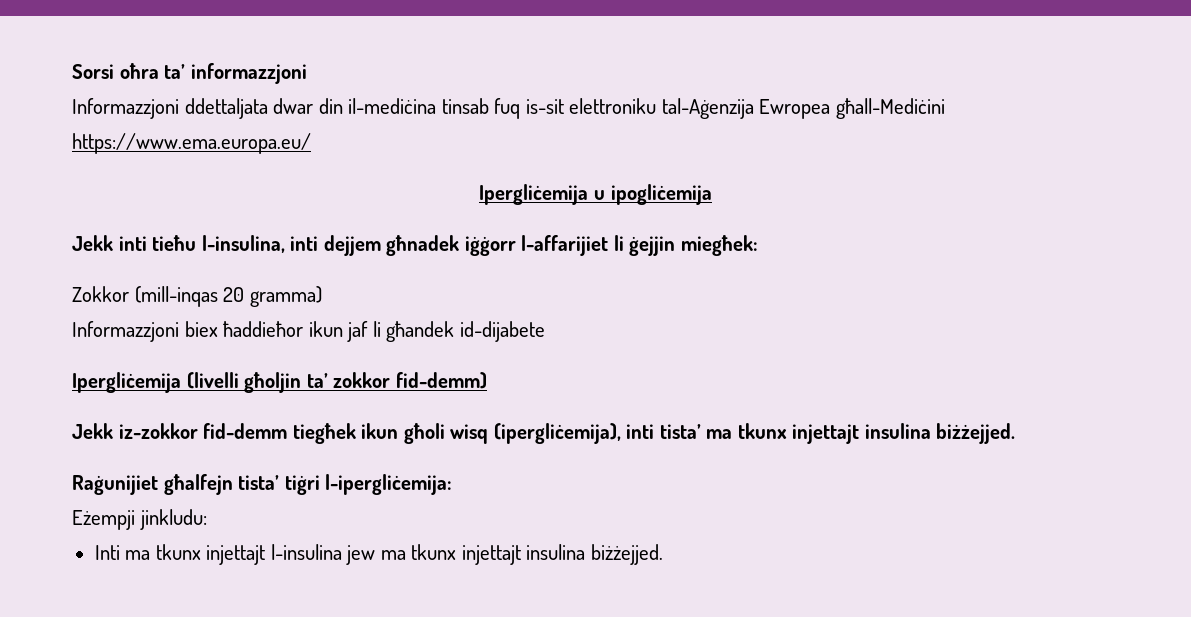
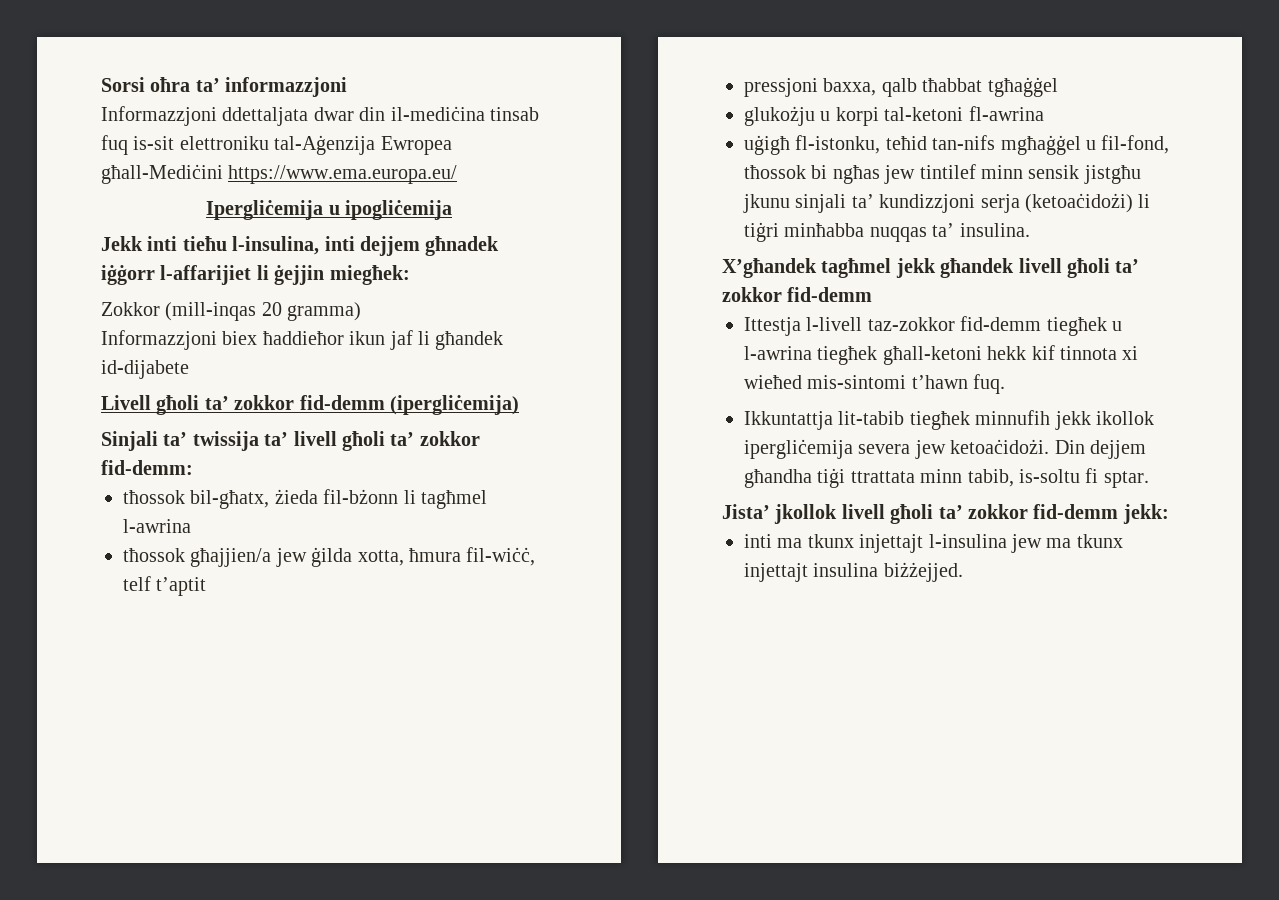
- Ipergliċemija (livelli għoljin ta’ zokkor fid-demm)
- Jekk iz-zokkor fid-demm tiegħek ikun għoli wisq (ipergliċemija), inti tista’ ma tkunx injettajt insulina biżżejjed.
- Raġunijiet għalfejn tista’ tiġri l-ipergliċemija:
- Eżempji jinkludu:
- Inti ma tkunx injettajt l-insulina jew ma tkunx injettajt insulina biżżejjed.
+ Livell għoli ta’ zokkor fid-demm (ipergliċemija)
+ Sinjali ta’ twissija ta’ livell għoli ta’ zokkor fid-demm:
+ tħossok bil-għatx, żieda fil-bżonn li tagħmel l-awrina
+ tħossok għajjien/a jew ġilda xotta, ħmura fil-wiċċ, telf t’aptit
+ pressjoni baxxa, qalb tħabbat tgħaġġel
+ glukożju u korpi tal-ketoni fl-awrina
+ uġigħ fl-istonku, teħid tan-nifs mgħaġġel u fil-fond, tħossok bi ngħas jew tintilef minn sensik jistgħu jkunu sinjali ta’ kundizzjoni serja (ketoaċidożi) li tiġri minħabba nuqqas ta’ insulina.
+ X’għandek tagħmel jekk għandek livell għoli ta’ zokkor fid-demm
+ Ittestja l-livell taz-zokkor fid-demm tiegħek u l-awrina tiegħek għall-ketoni hekk kif tinnota xi wieħed mis-sintomi t’hawn fuq.
+ Ikkuntattja lit-tabib tiegħek minnufih jekk ikollok ipergliċemija severa jew ketoaċidożi. Din dejjem għandha tiġi ttrattata minn tabib, is-soltu fi sptar.
+ Jista’ jkollok livell għoli ta’ zokkor fid-demm jekk:
+ inti ma tkunx injettajt l-insulina jew ma tkunx injettajt insulina biżżejjed.

